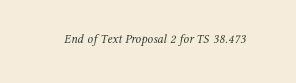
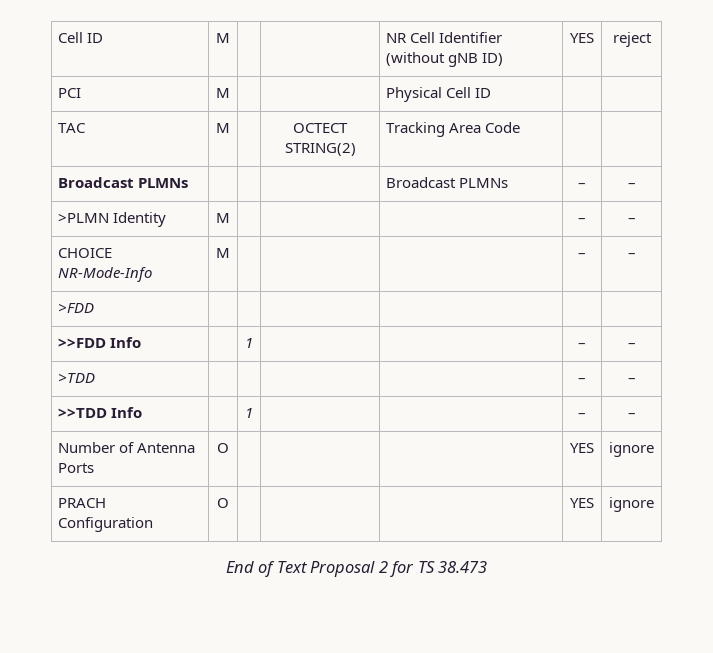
+ Cell ID | M | | | NR Cell Identifier (without gNB ID) | YES | reject
+ PCI | M | | | Physical Cell ID | |
+ TAC | M | | OCTECT STRING(2) | Tracking Area Code | |
+ Broadcast PLMNs | | | | Broadcast PLMNs | – | –
+ >PLMN Identity | M | | | | – | –
+ CHOICE NR-Mode-Info | M | | | | – | –
+ >FDD | | | | | |
+ >>FDD Info | | 1 | | | – | –
+ >TDD | | | | | – | –
+ >>TDD Info | | 1 | | | – | –
+ Number of Antenna Ports | O | | | | YES | ignore
+ PRACH Configuration | O | | | | YES | ignore

